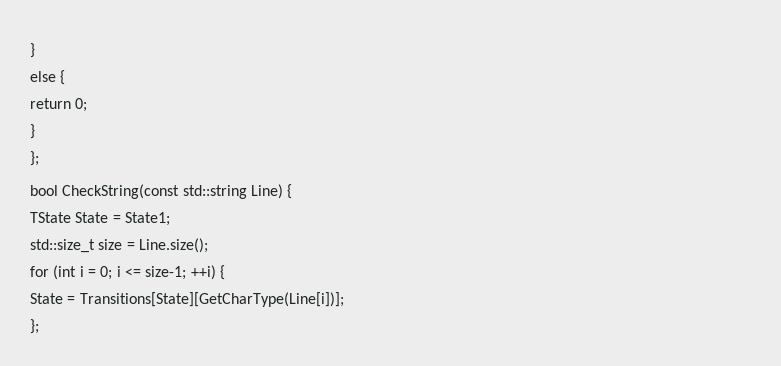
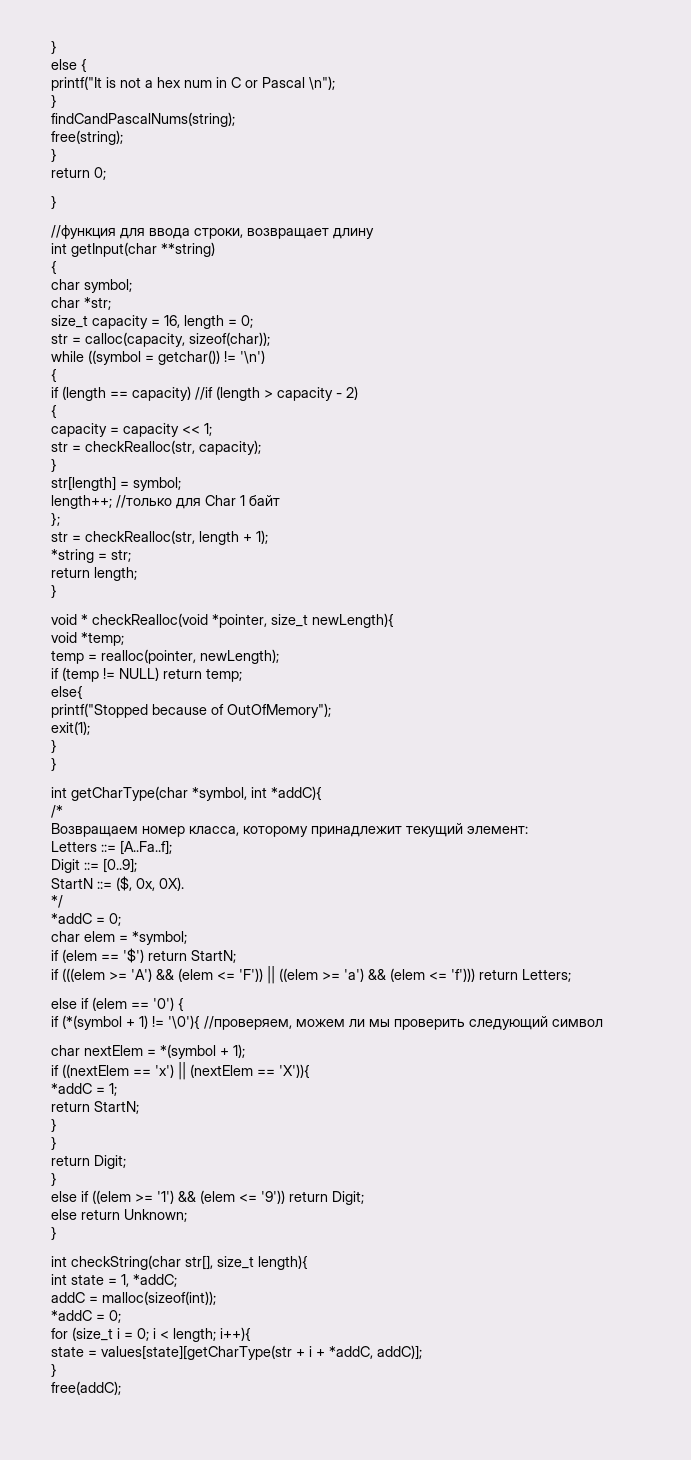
+ printf("It is not a hex num in C or Pascal \n");
+ }
+ findCandPascalNums(string);
+ free(string);
+ }
  return 0;
  }
+ //функция для ввода строки, возвращает длину
+ int getInput(char **string)
+ {
+ char symbol;
+ char *str;
+ size_t capacity = 16, length = 0;
+ str = calloc(capacity, sizeof(char));
+ while ((symbol = getchar()) != '\n')
+ {
+ if (length == capacity) //if (length > capacity - 2)
+ {
+ capacity = capacity << 1;
+ str = checkRealloc(str, capacity);
+ }
+ str[length] = symbol;
+ length++; //только для Char 1 байт
  };
- bool CheckString(const std::string Line) {
- TState State = State1;
- std::size_t size = Line.size();
+ str = checkRealloc(str, length + 1);
+ *string = str;
+ return length;
+ }
+ void * checkRealloc(void *pointer, size_t newLength){
+ void *temp;
+ temp = realloc(pointer, newLength);
+ if (temp != NULL) return temp;
+ else{
+ printf("Stopped because of OutOfMemory");
+ exit(1);
+ }
+ }
+ int getCharType(char *symbol, int *addC){
+ /*
+ Возвращаем номер класса, которому принадлежит текущий элемент:
+ Letters ::= [A..Fa..f];
+ Digit ::= [0..9];
+ StartN ::= ($, 0x, 0X).
+ */
+ *addC = 0;
+ char elem = *symbol;
+ if (elem == '$') return StartN;
+ if (((elem >= 'A') && (elem <= 'F')) || ((elem >= 'a') && (elem <= 'f'))) return Letters;
+ else if (elem == '0') {
+ if (*(symbol + 1) != '\0'){ //проверяем, можем ли мы проверить следующий символ
+ char nextElem = *(symbol + 1);
+ if ((nextElem == 'x') || (nextElem == 'X')){
+ *addC = 1;
+ return StartN;
+ }
+ }
+ return Digit;
+ }
+ else if ((elem >= '1') && (elem <= '9')) return Digit;
+ else return Unknown;
+ }
+ int checkString(char str[], size_t length){
+ int state = 1, *addC;
+ addC = malloc(sizeof(int));
+ *addC = 0;
- for (int i = 0; i <= size-1; ++i) {
- State = Transitions[State][GetCharType(Line[i])];
- };
+ for (size_t i = 0; i < length; i++){
+ state = values[state][getCharType(str + i + *addC, addC)];
+ }
+ free(addC);

